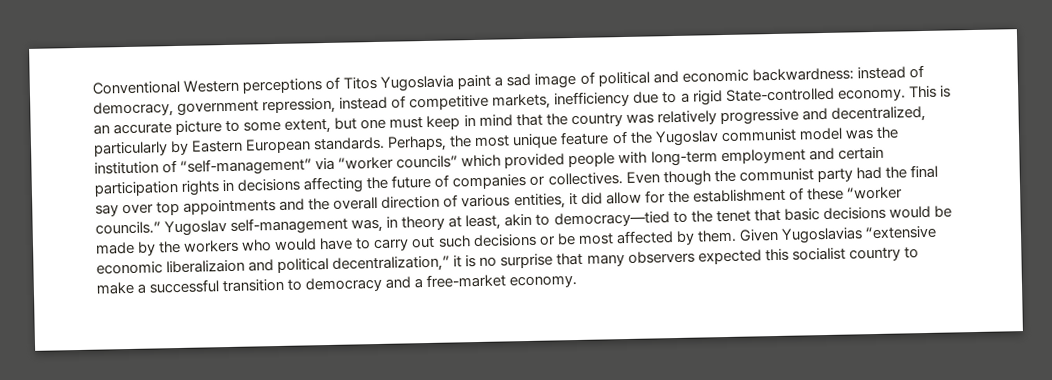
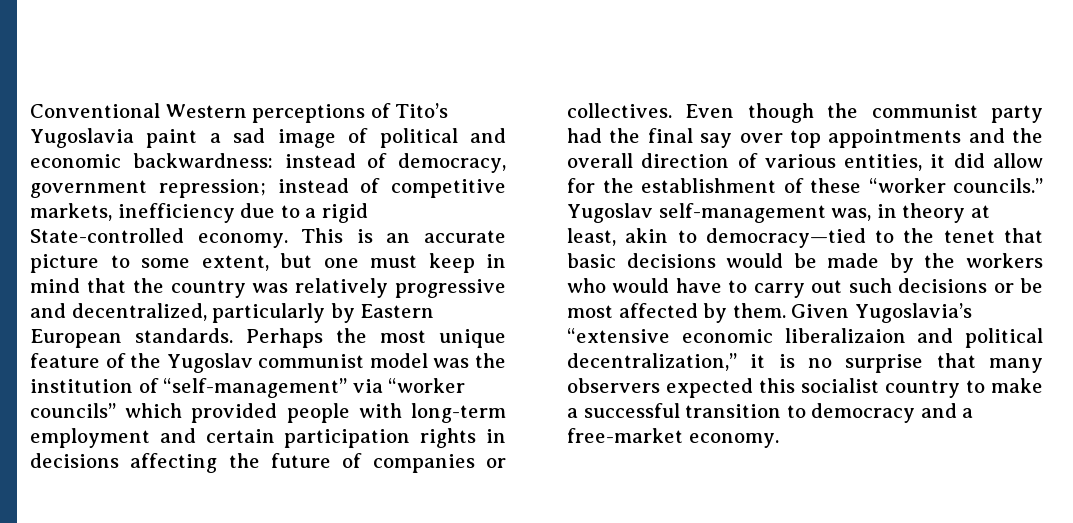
- Conventional Western perceptions of Titos Yugoslavia paint a sad image of political and economic backwardness: instead of democracy, government repression, instead of competitive markets, inefficiency due to a rigid State-controlled economy.
+ Conventional Western perceptions of Tito’s Yugoslavia paint a sad image of political and economic backwardness: instead of democracy, government repression; instead of competitive markets, inefficiency due to a rigid State-controlled economy.
- Perhaps, the most unique feature of the Yugoslav communist model was the institution of “self-management” via “worker councils” which provided people with long-term employment and certain participation rights in decisions affecting the future of companies or collectives.
+ Perhaps the most unique feature of the Yugoslav communist model was the institution of “self-management” via “worker councils” which provided people with long-term employment and certain participation rights in decisions affecting the future of companies or collectives.
- Given Yugoslavias “extensive economic liberalizaion and political decentralization,” it is no surprise that many observers expected this socialist country to make a successful transition to democracy and a free-market economy.
+ Given Yugoslavia’s “extensive economic liberalizaion and political decentralization,” it is no surprise that many observers expected this socialist country to make a successful transition to democracy and a free-market economy.

